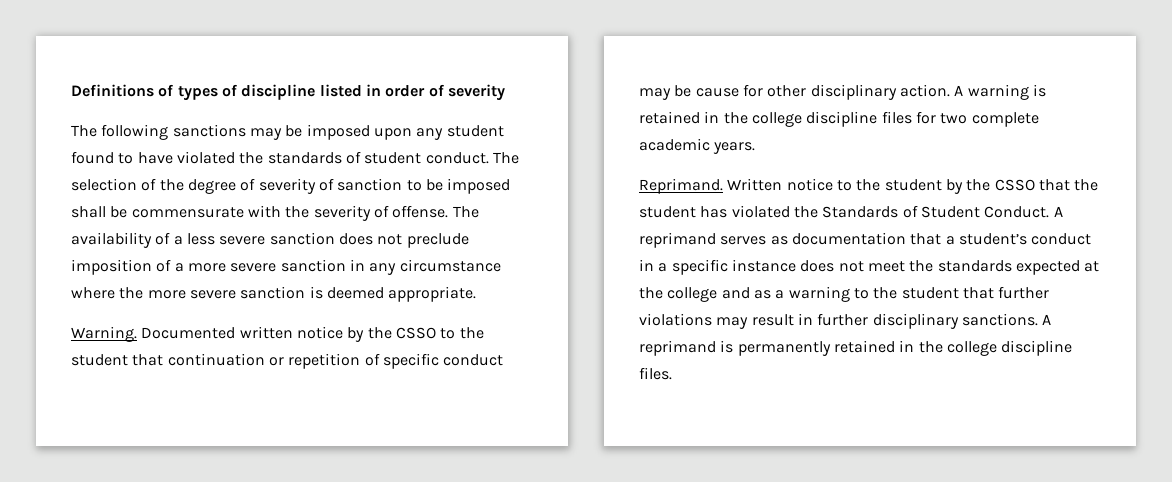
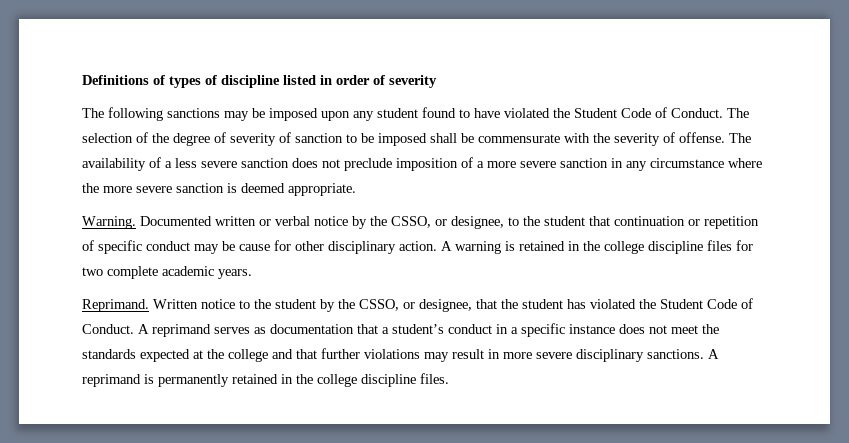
- The following sanctions may be imposed upon any student found to have violated the standards of student conduct.
+ The following sanctions may be imposed upon any student found to have violated the Student Code of Conduct.
- Documented written notice by the CSSO to the student that continuation or repetition of specific conduct may be cause for other disciplinary action.
+ Documented written or verbal notice by the CSSO, or designee, to the student that continuation or repetition of specific conduct may be cause for other disciplinary action.
- Written notice to the student by the CSSO that the student has violated the Standards of Student Conduct.
+ Written notice to the student by the CSSO, or designee, that the student has violated the Student Code of Conduct.
- A reprimand serves as documentation that a student’s conduct in a specific instance does not meet the standards expected at the college and as a warning to the student that further violations may result in further disciplinary sanctions.
+ A reprimand serves as documentation that a student’s conduct in a specific instance does not meet the standards expected at the college and that further violations may result in more severe disciplinary sanctions.

